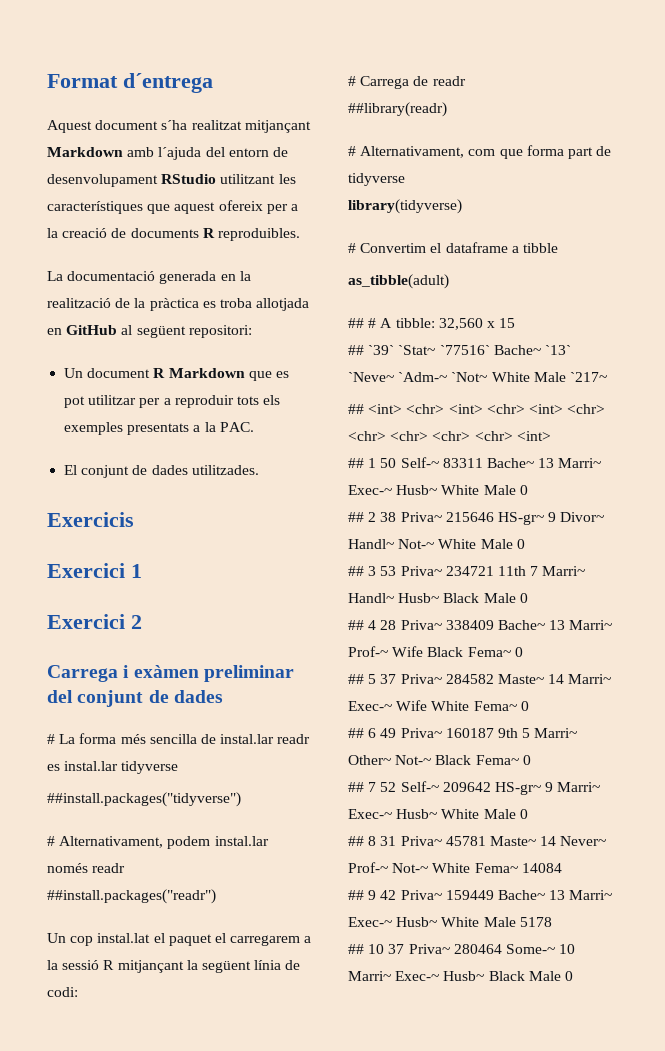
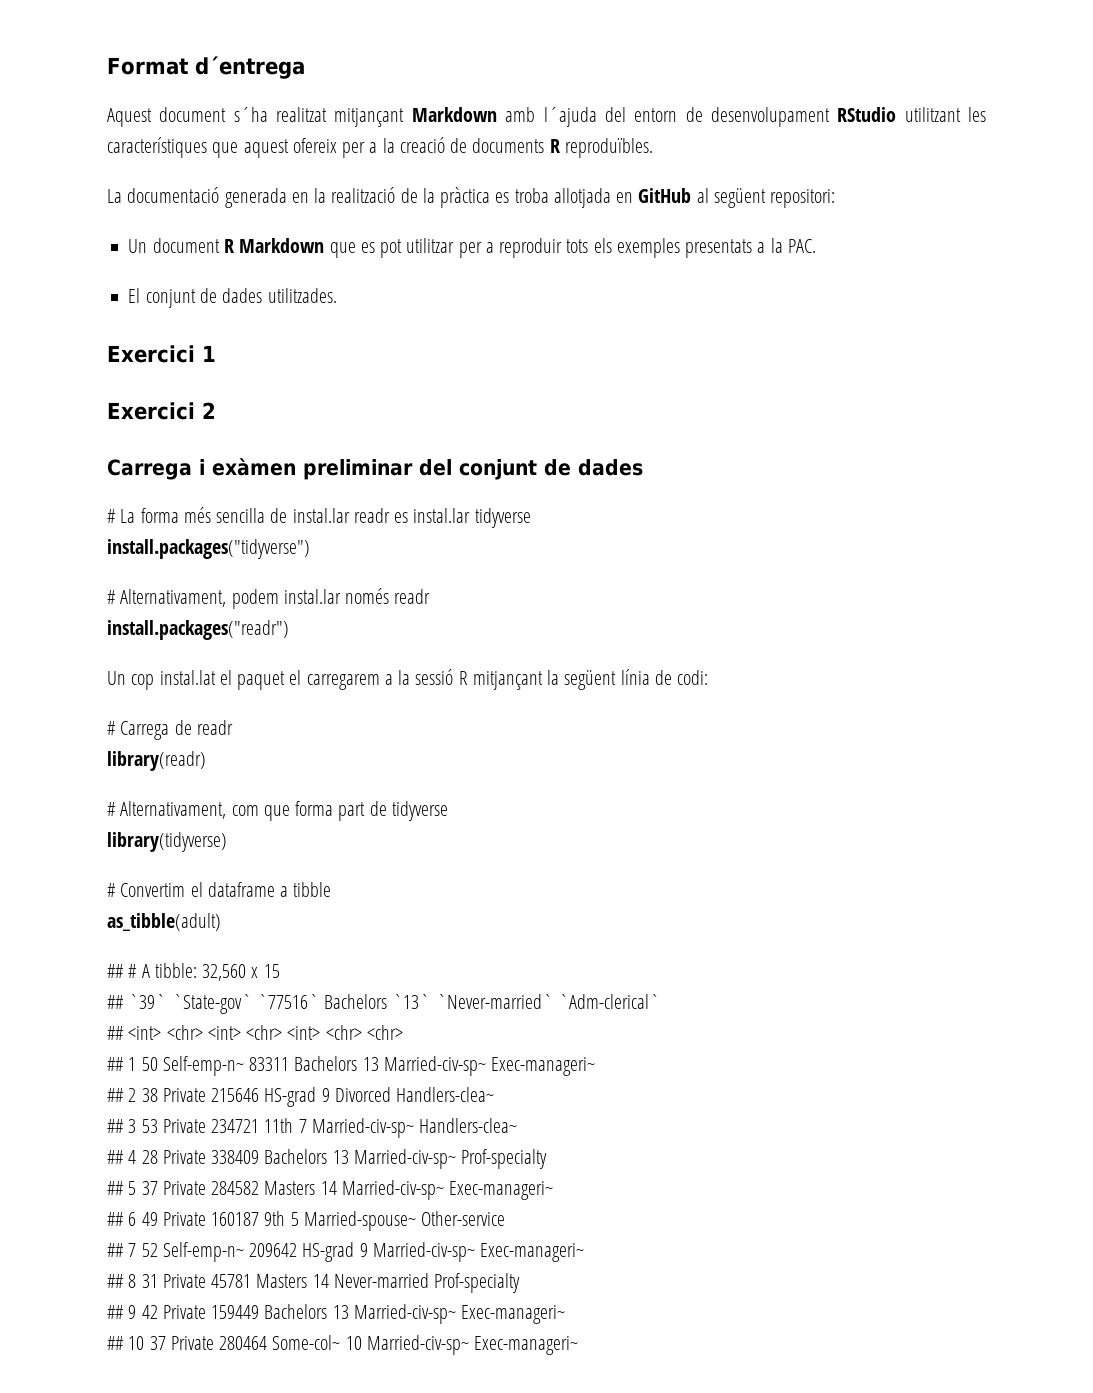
- Aquest document s´ha realitzat mitjançant Markdown amb l´ajuda del entorn de desenvolupament RStudio utilitzant les característiques que aquest ofereix per a la creació de documents R reproduibles.
+ Aquest document s´ha realitzat mitjançant Markdown amb l´ajuda del entorn de desenvolupament RStudio utilitzant les característiques que aquest ofereix per a la creació de documents R reproduïbles.
- Exercicis
- ##install.packages("tidyverse")
+ install.packages("tidyverse")
- ##install.packages("readr")
+ install.packages("readr")
- ##library(readr)
+ library(readr)
- ## `39` `Stat~ `77516` Bache~ `13` `Neve~ `Adm-~ `Not~ White Male `217~
+ ## `39` `State-gov` `77516` Bachelors `13` `Never-married` `Adm-clerical`
- ## <int> <chr> <int> <chr> <int> <chr> <chr> <chr> <chr> <chr> <int>
+ ## <int> <chr> <int> <chr> <int> <chr> <chr>
- ## 1 50 Self-~ 83311 Bache~ 13 Marri~ Exec-~ Husb~ White Male 0
- ## 2 38 Priva~ 215646 HS-gr~ 9 Divor~ Handl~ Not-~ White Male 0
+ ## 1 50 Self-emp-n~ 83311 Bachelors 13 Married-civ-sp~ Exec-manageri~
+ ## 2 38 Private 215646 HS-grad 9 Divorced Handlers-clea~
- ## 3 53 Priva~ 234721 11th 7 Marri~ Handl~ Husb~ Black Male 0
- ## 4 28 Priva~ 338409 Bache~ 13 Marri~ Prof-~ Wife Black Fema~ 0
- ## 5 37 Priva~ 284582 Maste~ 14 Marri~ Exec-~ Wife White Fema~ 0
+ ## 3 53 Private 234721 11th 7 Married-civ-sp~ Handlers-clea~
+ ## 4 28 Private 338409 Bachelors 13 Married-civ-sp~ Prof-specialty
+ ## 5 37 Private 284582 Masters 14 Married-civ-sp~ Exec-manageri~
- ## 6 49 Priva~ 160187 9th 5 Marri~ Other~ Not-~ Black Fema~ 0
- ## 7 52 Self-~ 209642 HS-gr~ 9 Marri~ Exec-~ Husb~ White Male 0
- ## 8 31 Priva~ 45781 Maste~ 14 Never~ Prof-~ Not-~ White Fema~ 14084
- ## 9 42 Priva~ 159449 Bache~ 13 Marri~ Exec-~ Husb~ White Male 5178
- ## 10 37 Priva~ 280464 Some-~ 10 Marri~ Exec-~ Husb~ Black Male 0
+ ## 6 49 Private 160187 9th 5 Married-spouse~ Other-service
+ ## 7 52 Self-emp-n~ 209642 HS-grad 9 Married-civ-sp~ Exec-manageri~
+ ## 8 31 Private 45781 Masters 14 Never-married Prof-specialty
+ ## 9 42 Private 159449 Bachelors 13 Married-civ-sp~ Exec-manageri~
+ ## 10 37 Private 280464 Some-col~ 10 Married-civ-sp~ Exec-manageri~

